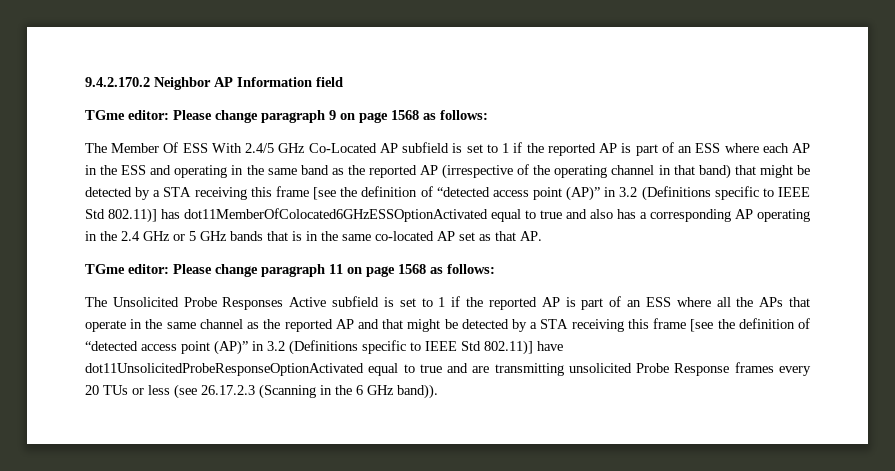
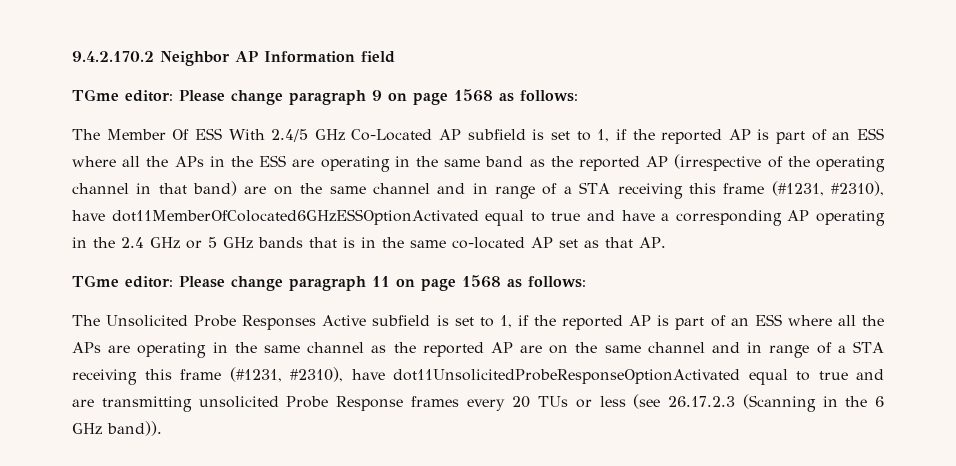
- The Member Of ESS With 2.4/5 GHz Co-Located AP subfield is set to 1 if the reported AP is part of an ESS where each AP in the ESS and operating in the same band as the reported AP (irrespective of the operating channel in that band) that might be detected by a STA receiving this frame [see the definition of “detected access point (AP)” in 3.2 (Definitions specific to IEEE Std 802.11)] has dot11MemberOfColocated6GHzESSOptionActivated equal to true and also has a corresponding AP operating in the 2.4 GHz or 5 GHz bands that is in the same co-located AP set as that AP.
+ The Member Of ESS With 2.4/5 GHz Co-Located AP subfield is set to 1, if the reported AP is part of an ESS where all the APs in the ESS are operating in the same band as the reported AP (irrespective of the operating channel in that band) are on the same channel and in range of a STA receiving this frame (#1231, #2310), have dot11MemberOfColocated6GHzESSOptionActivated equal to true and have a corresponding AP operating in the 2.4 GHz or 5 GHz bands that is in the same co-located AP set as that AP.
- The Unsolicited Probe Responses Active subfield is set to 1 if the reported AP is part of an ESS where all the APs that operate in the same channel as the reported AP and that might be detected by a STA receiving this frame [see the definition of “detected access point (AP)” in 3.2 (Definitions specific to IEEE Std 802.11)] have dot11UnsolicitedProbeResponseOptionActivated equal to true and are transmitting unsolicited Probe Response frames every 20 TUs or less (see 26.17.2.3 (Scanning in the 6 GHz band)).
+ The Unsolicited Probe Responses Active subfield is set to 1, if the reported AP is part of an ESS where all the APs are operating in the same channel as the reported AP are on the same channel and in range of a STA receiving this frame (#1231, #2310), have dot11UnsolicitedProbeResponseOptionActivated equal to true and are transmitting unsolicited Probe Response frames every 20 TUs or less (see 26.17.2.3 (Scanning in the 6 GHz band)).

